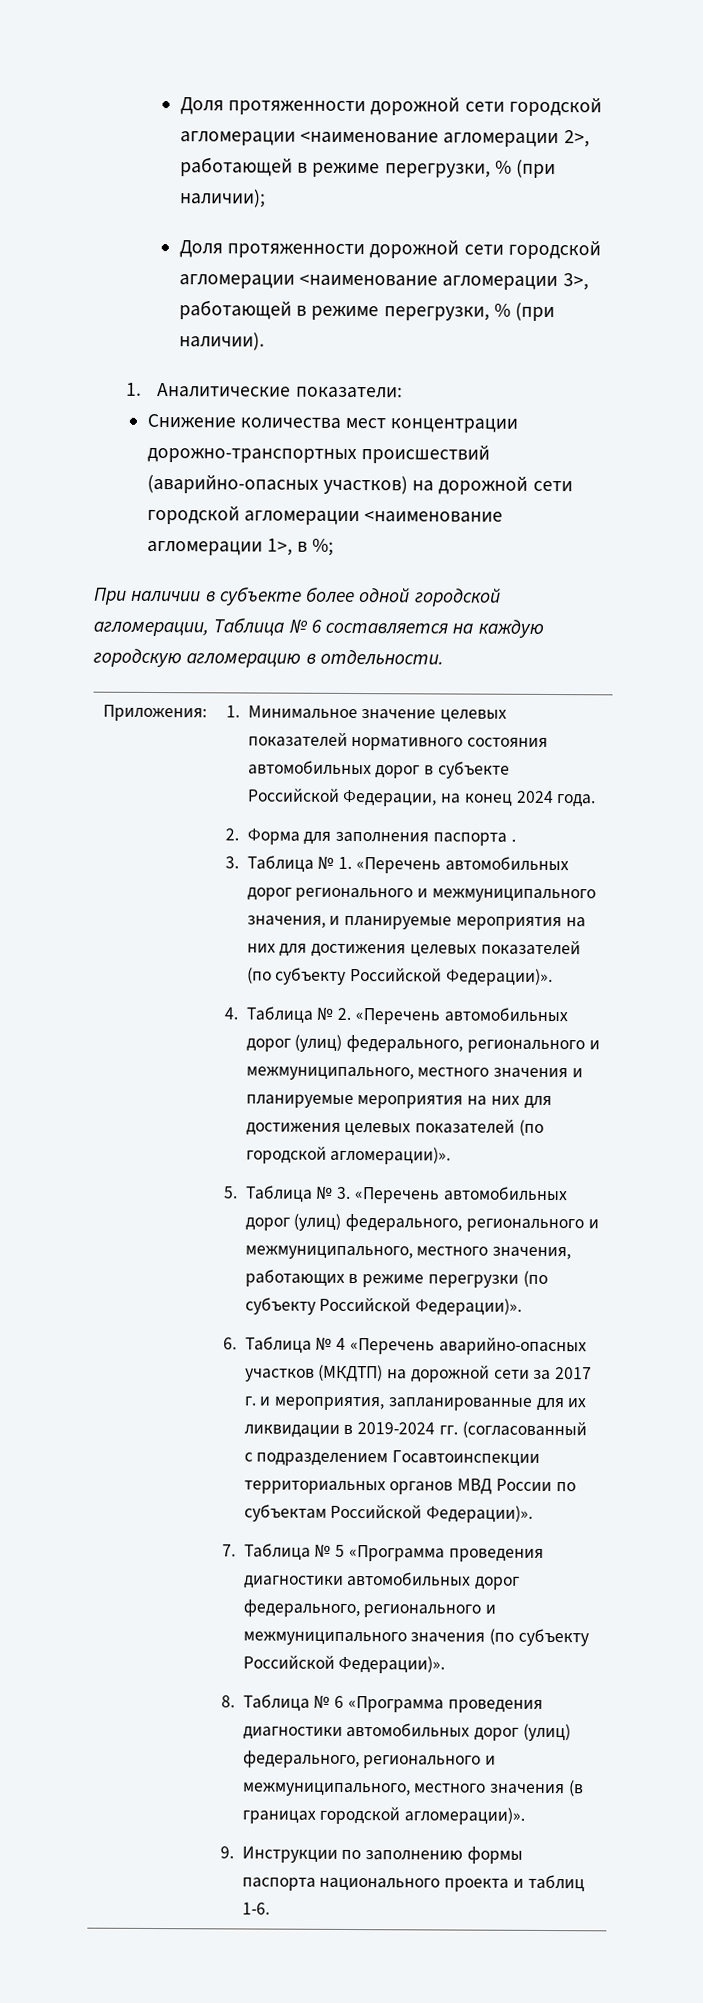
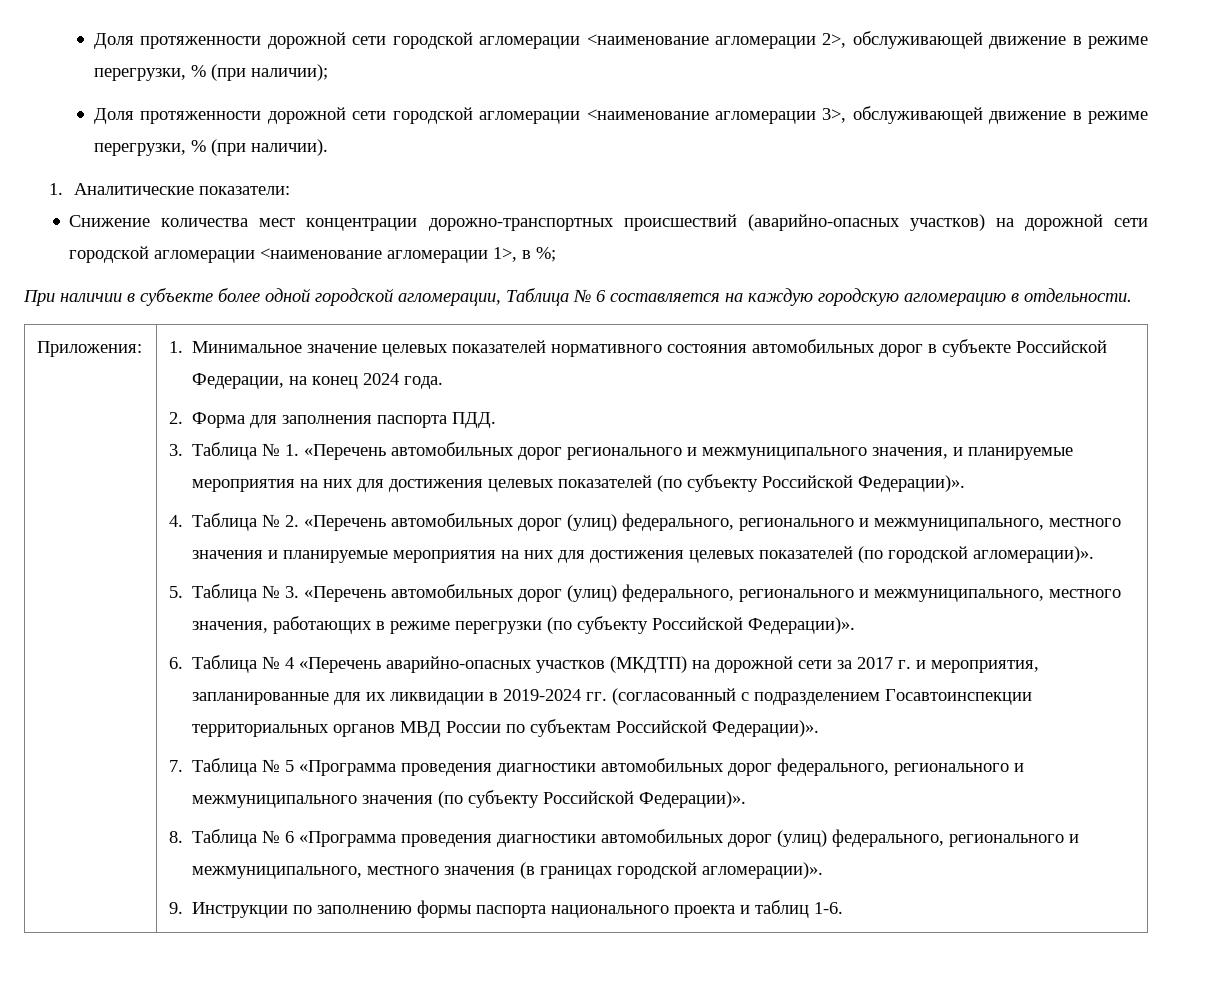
- Доля протяженности дорожной сети городской агломерации <наименование агломерации 2>, работающей в режиме перегрузки, % (при наличии);
+ Доля протяженности дорожной сети городской агломерации <наименование агломерации 2>, обслуживающей движение в режиме перегрузки, % (при наличии);
- Доля протяженности дорожной сети городской агломерации <наименование агломерации 3>, работающей в режиме перегрузки, % (при наличии).
+ Доля протяженности дорожной сети городской агломерации <наименование агломерации 3>, обслуживающей движение в режиме перегрузки, % (при наличии).
- 2. Форма для заполнения паспорта .
+ 2. Форма для заполнения паспорта ПДД.

